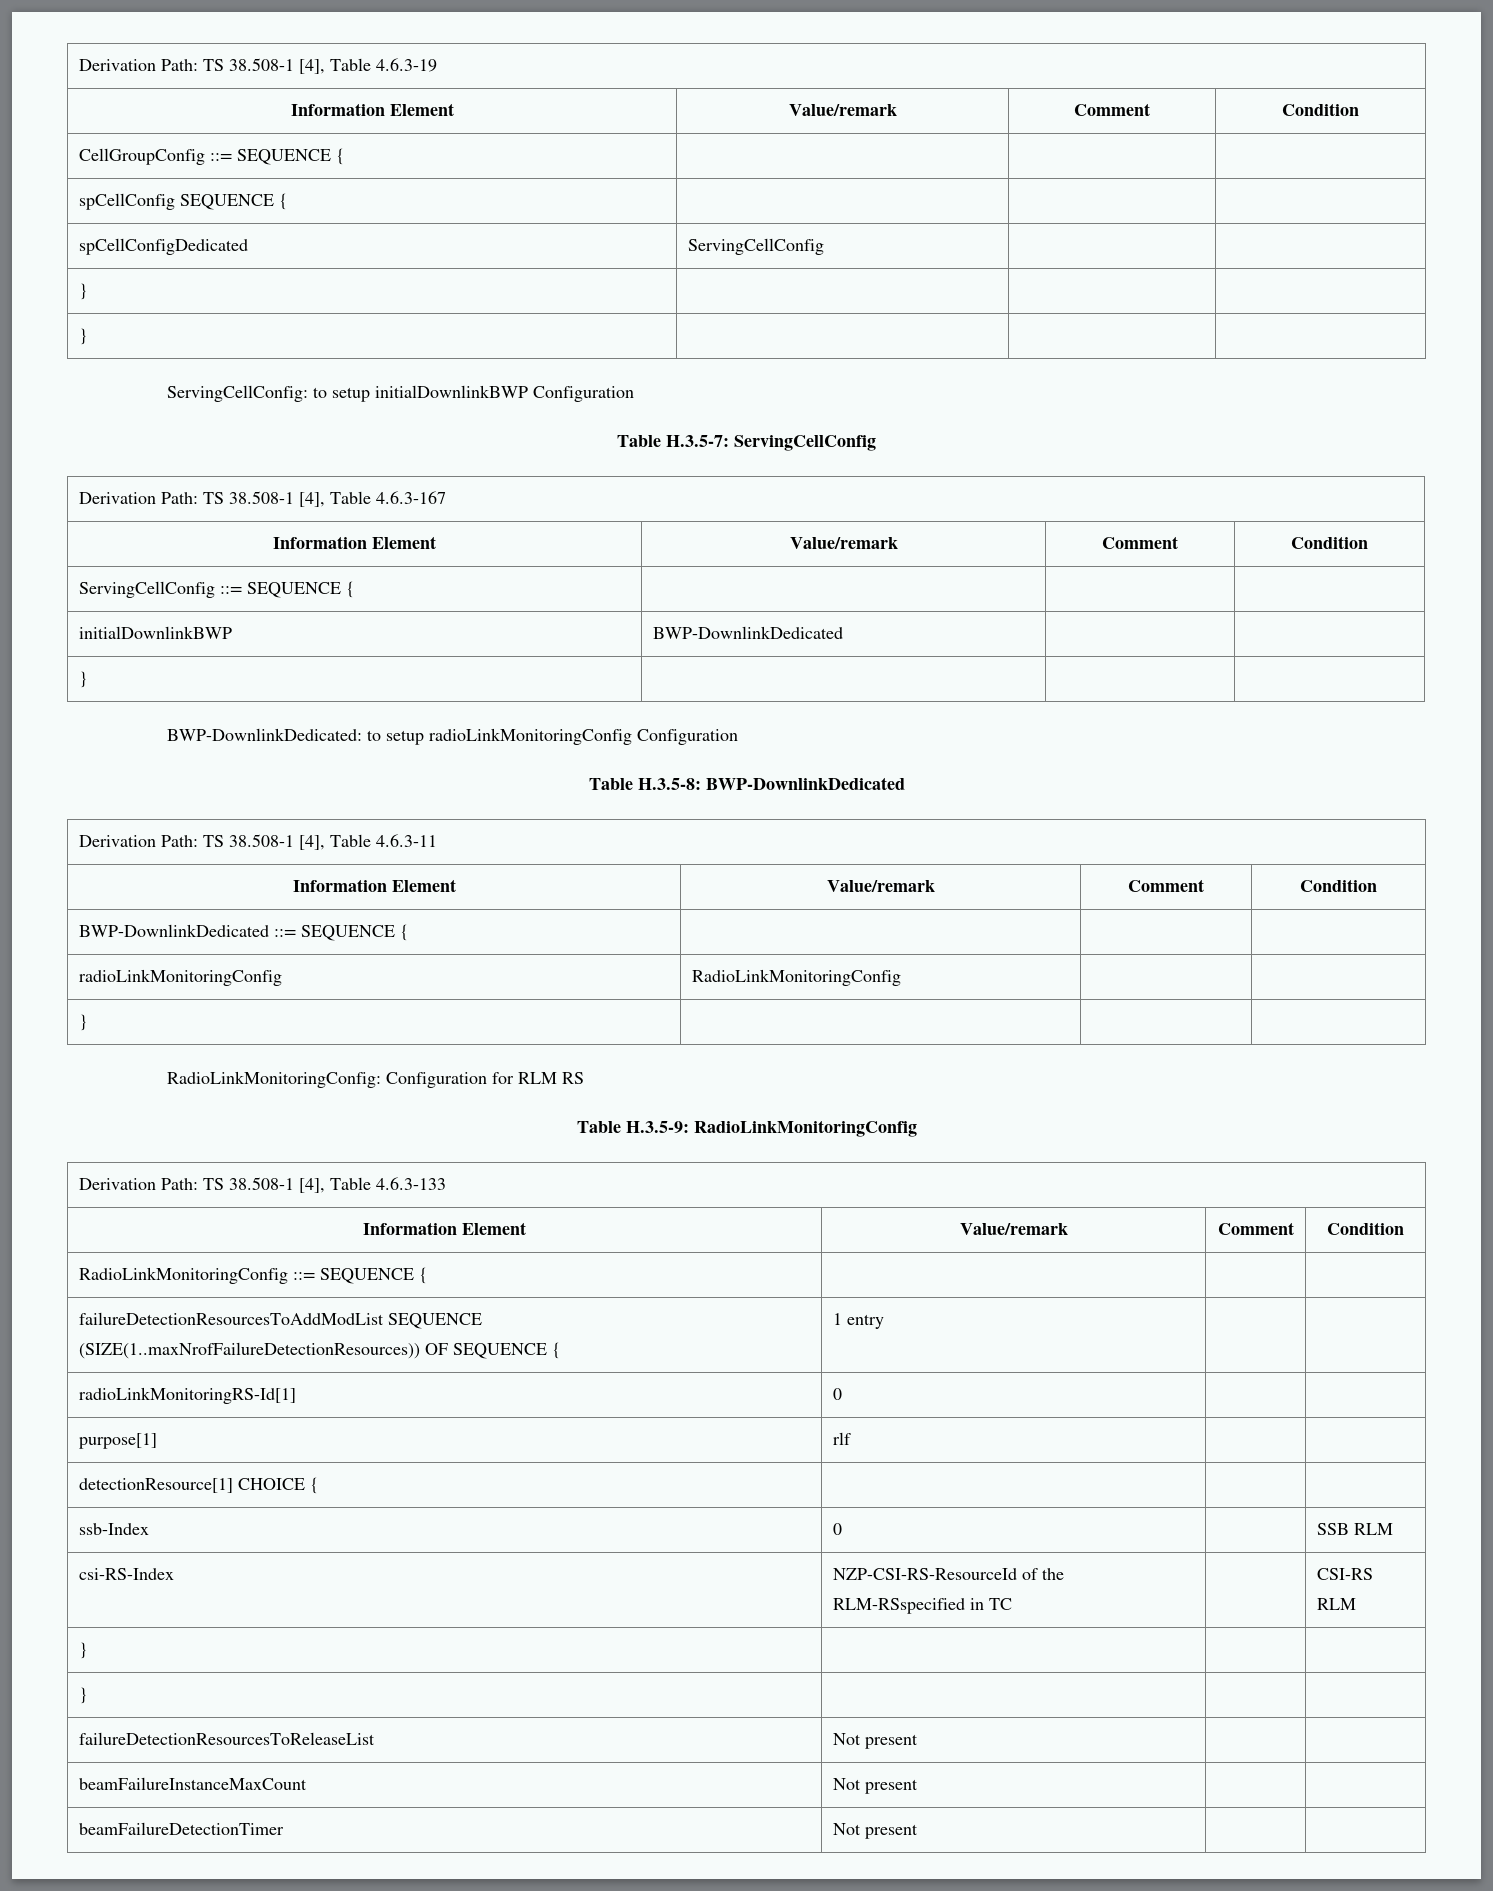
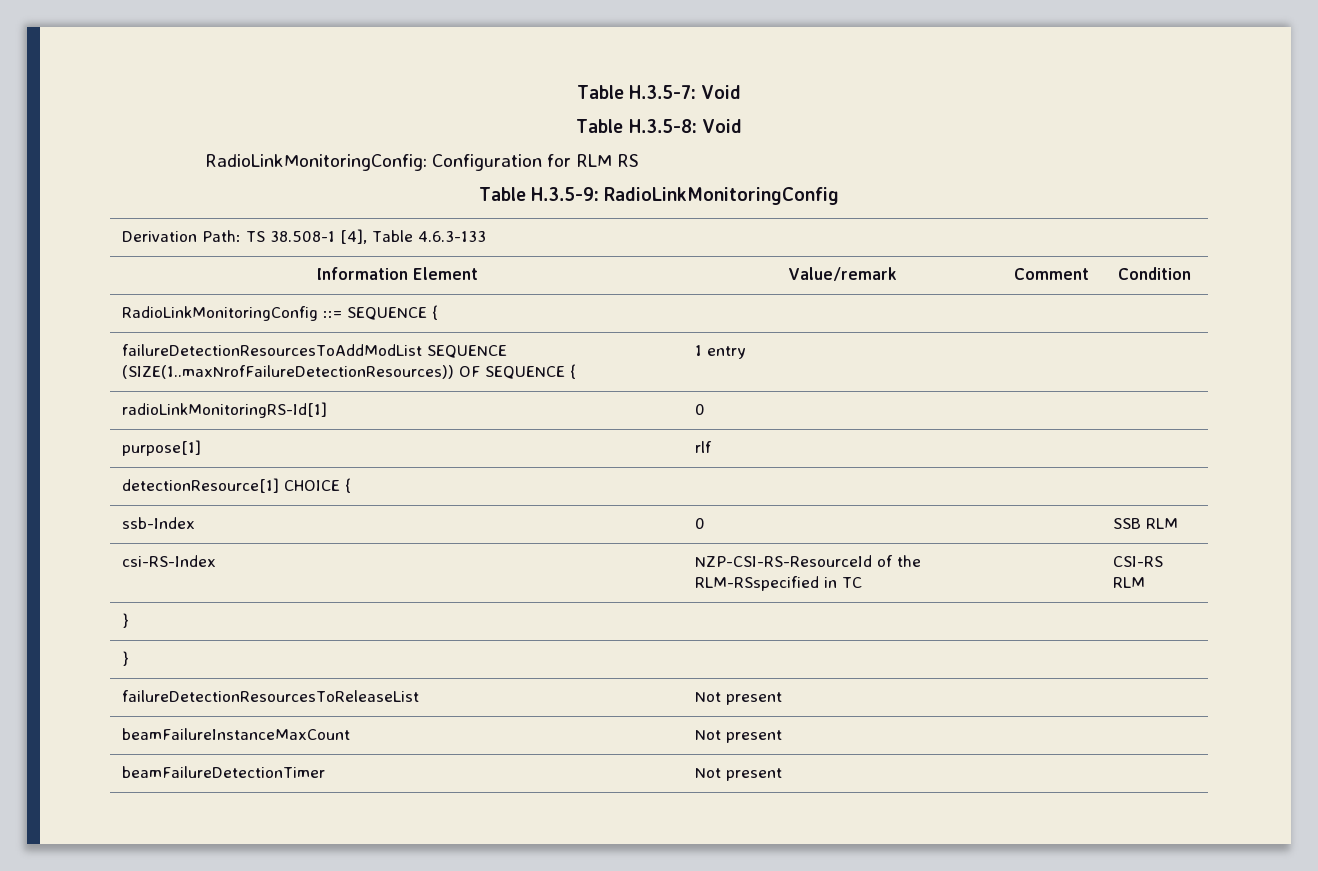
- Derivation Path: TS 38.508-1 [4], Table 4.6.3-19
- Information Element | Value/remark | Comment | Condition
- CellGroupConfig ::= SEQUENCE { | | |
- spCellConfig SEQUENCE { | | |
- spCellConfigDedicated | ServingCellConfig | |
- } | | |
- } | | |
- ServingCellConfig: to setup initialDownlinkBWP Configuration
- Table H.3.5-7: ServingCellConfig
- Derivation Path: TS 38.508-1 [4], Table 4.6.3-167
- Information Element | Value/remark | Comment | Condition
- ServingCellConfig ::= SEQUENCE { | | |
- initialDownlinkBWP | BWP-DownlinkDedicated | |
- } | | |
- BWP-DownlinkDedicated: to setup radioLinkMonitoringConfig Configuration
- Table H.3.5-8: BWP-DownlinkDedicated
- Derivation Path: TS 38.508-1 [4], Table 4.6.3-11
- Information Element | Value/remark | Comment | Condition
- BWP-DownlinkDedicated ::= SEQUENCE { | | |
- radioLinkMonitoringConfig | RadioLinkMonitoringConfig | |
- } | | |
+ Table H.3.5-7: Void
+ Table H.3.5-8: Void

